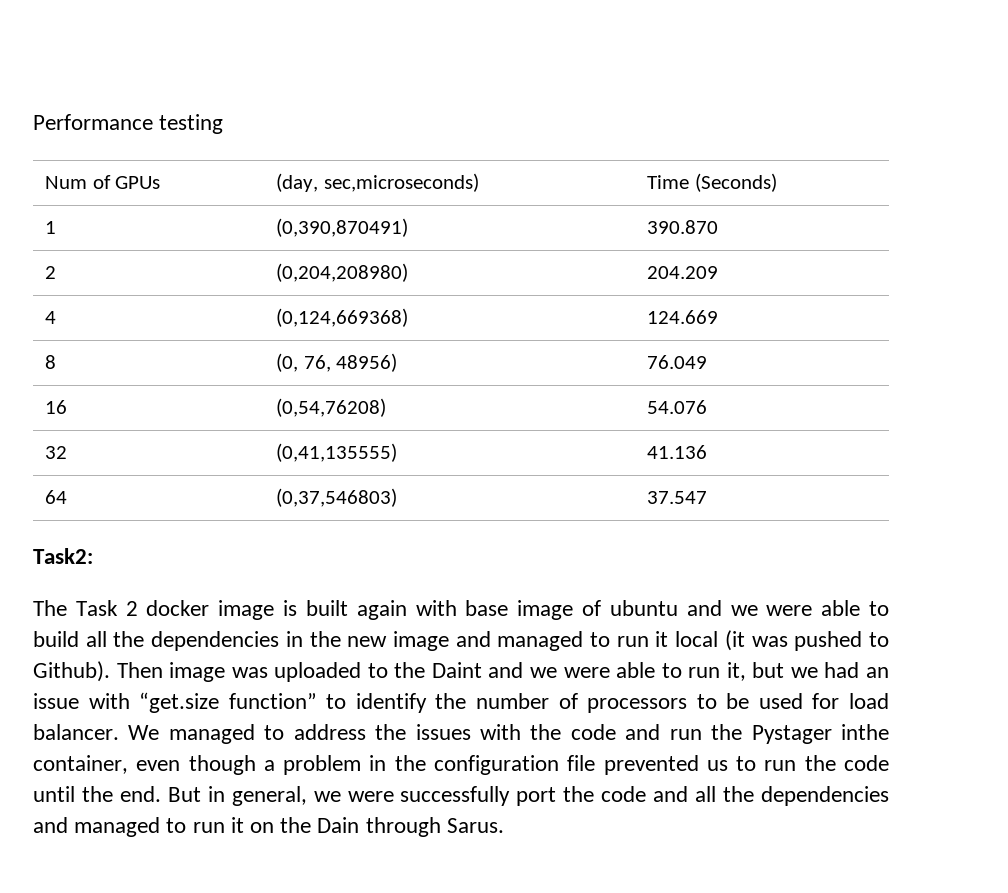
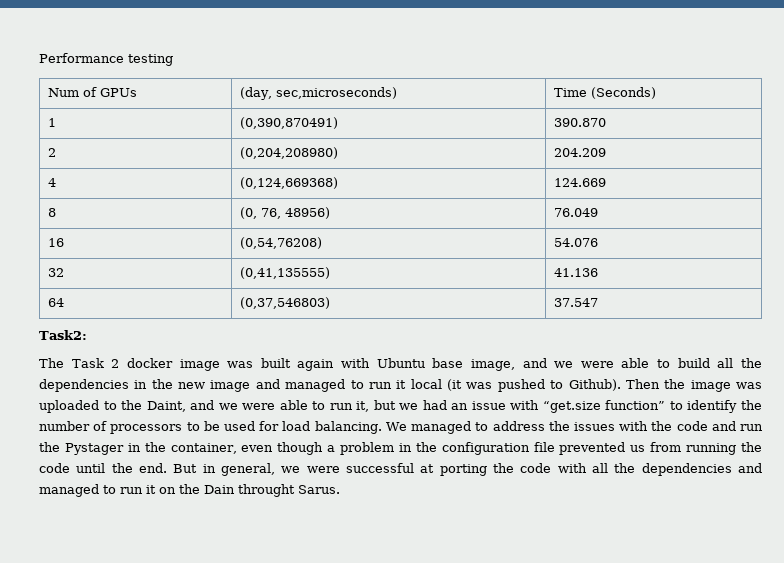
- The Task 2 docker image is built again with base image of ubuntu and we were able to build all the dependencies in the new image and managed to run it local (it was pushed to Github).
+ The Task 2 docker image was built again with Ubuntu base image, and we were able to build all the dependencies in the new image and managed to run it local (it was pushed to Github).
- Then image was uploaded to the Daint and we were able to run it, but we had an issue with “get.size function” to identify the number of processors to be used for load balancer.
+ Then the image was uploaded to the Daint, and we were able to run it, but we had an issue with “get.size function” to identify the number of processors to be used for load balancing.
- We managed to address the issues with the code and run the Pystager inthe container, even though a problem in the configuration file prevented us to run the code until the end.
+ We managed to address the issues with the code and run the Pystager in the container, even though a problem in the configuration file prevented us from running the code until the end.
- But in general, we were successfully port the code and all the dependencies and managed to run it on the Dain through Sarus.
+ But in general, we were successful at porting the code with all the dependencies and managed to run it on the Dain throught Sarus.

